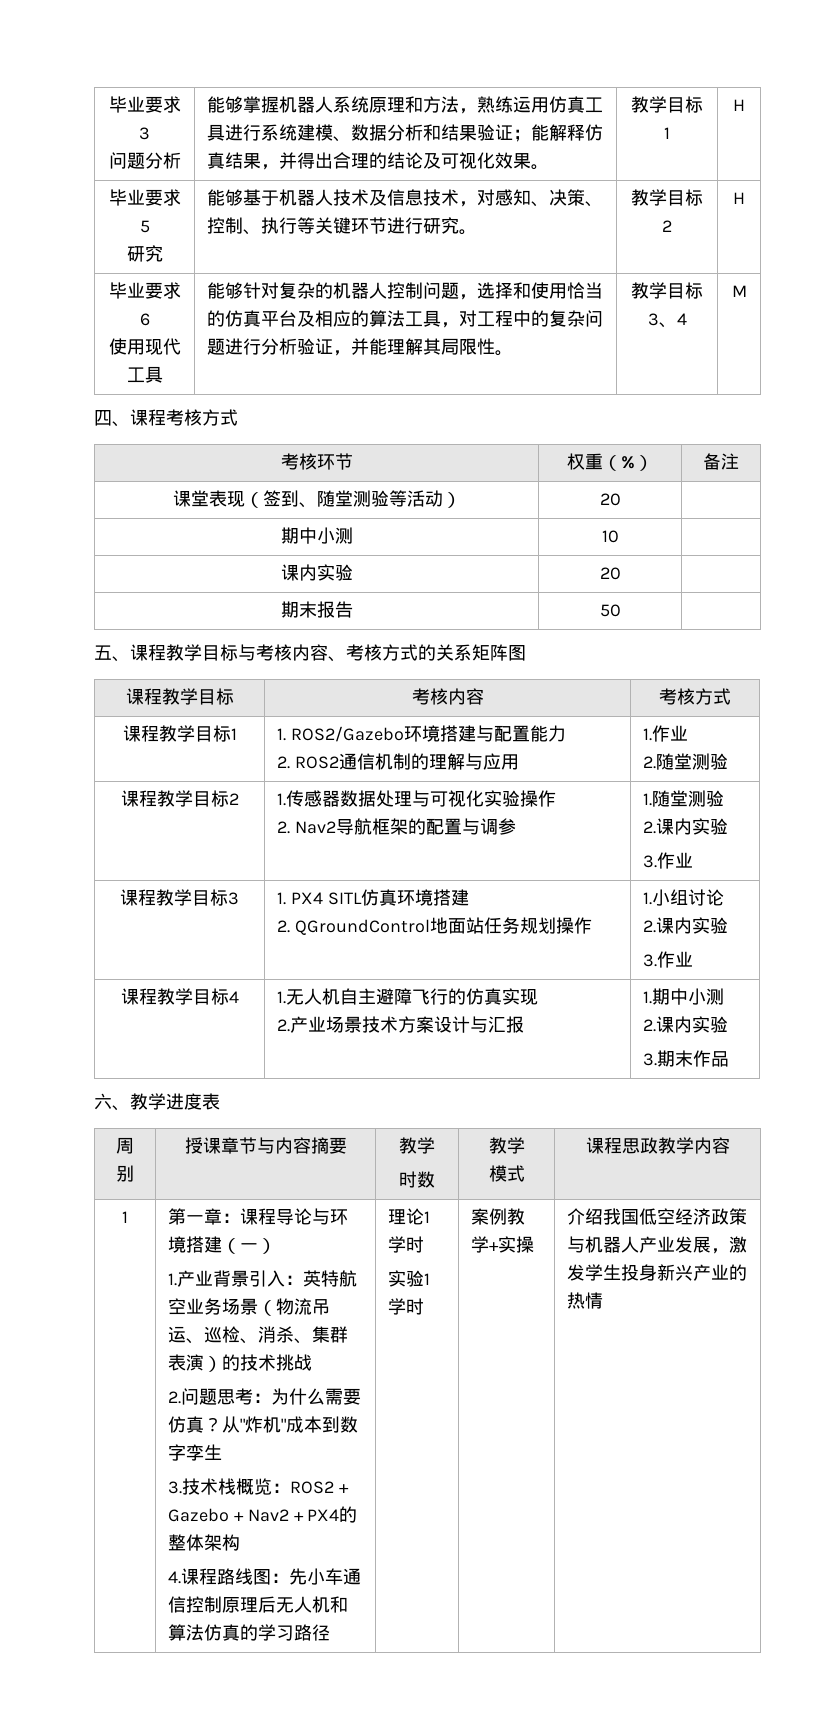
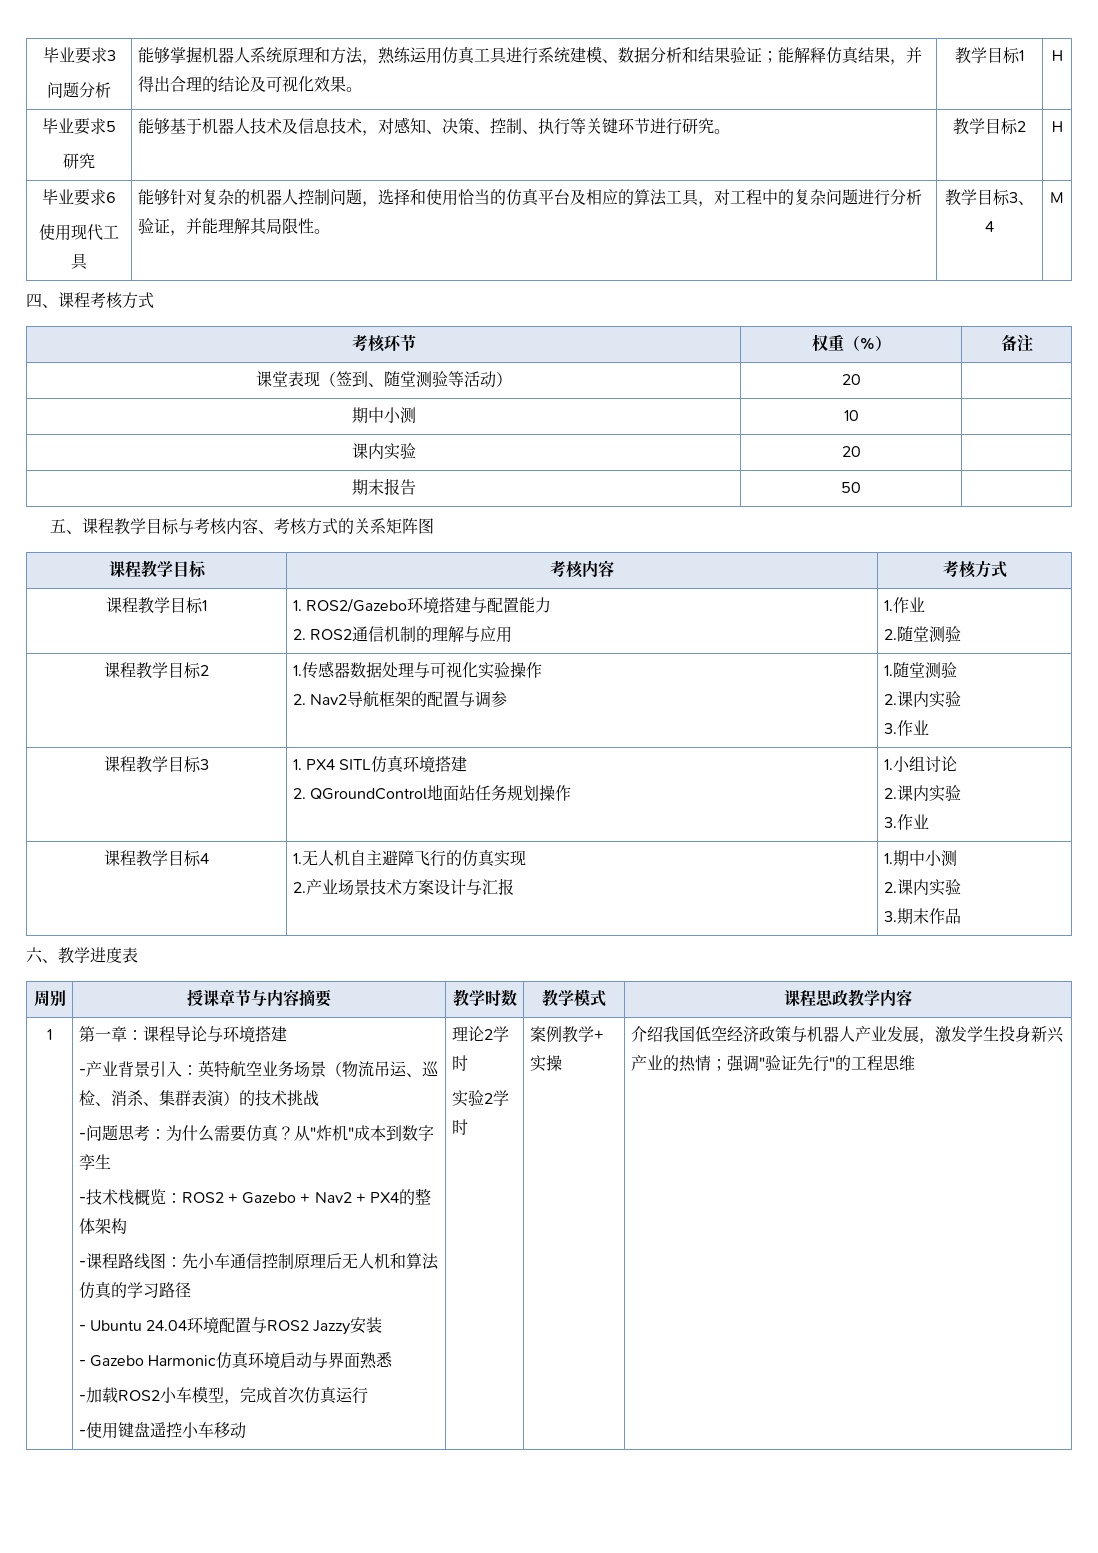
- 周别 | 授课章节与内容摘要 | 教学
- 时数 | 教学
- 模式 | 课程思政教学内容
+ 周别 | 授课章节与内容摘要 | 教学时数 | 教学模式 | 课程思政教学内容
- 第一章：课程导论与环境搭建（一）
- 1.产业背景引入：英特航空业务场景（物流吊运、巡检、消杀、集群表演）的技术挑战
+ 第一章：课程导论与环境搭建
+ -产业背景引入：英特航空业务场景（物流吊运、巡检、消杀、集群表演）的技术挑战
- 2.问题思考：为什么需要仿真？
+ -问题思考：为什么需要仿真？
- 3.技术栈概览：ROS2 + Gazebo + Nav2 + PX4的整体架构
+ -技术栈概览：ROS2 + Gazebo + Nav2 + PX4的整体架构
- 4.课程路线图：先小车通信控制原理后无人机和算法仿真的学习路径
+ -课程路线图：先小车通信控制原理后无人机和算法仿真的学习路径
+ - Ubuntu 24.04环境配置与ROS2 Jazzy安装
+ - Gazebo Harmonic仿真环境启动与界面熟悉
+ -加载ROS2小车模型，完成首次仿真运行
+ -使用键盘遥控小车移动
- 理论1学时
+ 理论2学时
- 实验1学时
+ 实验2学时
- 介绍我国低空经济政策与机器人产业发展，激发学生投身新兴产业的热情
+ 介绍我国低空经济政策与机器人产业发展，激发学生投身新兴产业的热情；强调"验证先行"的工程思维

